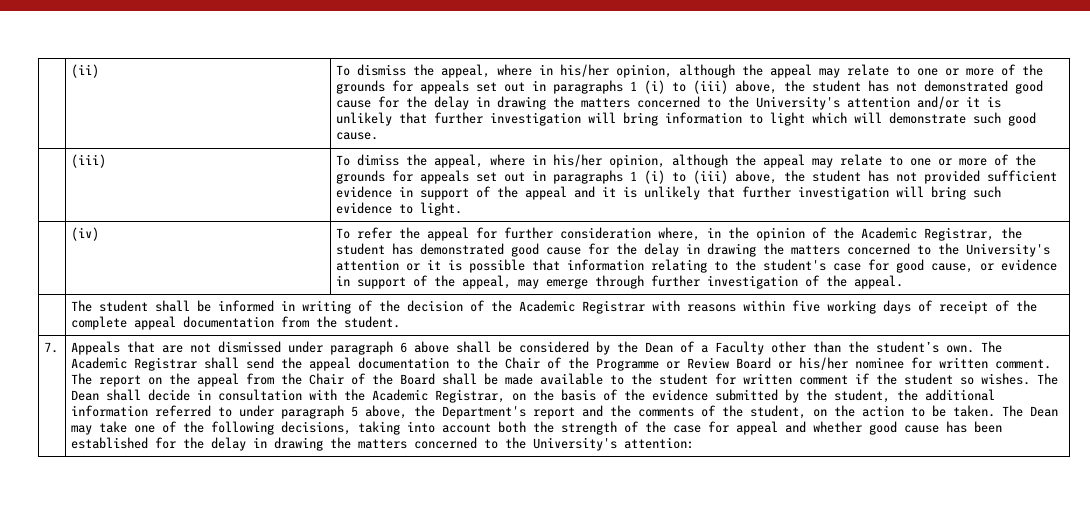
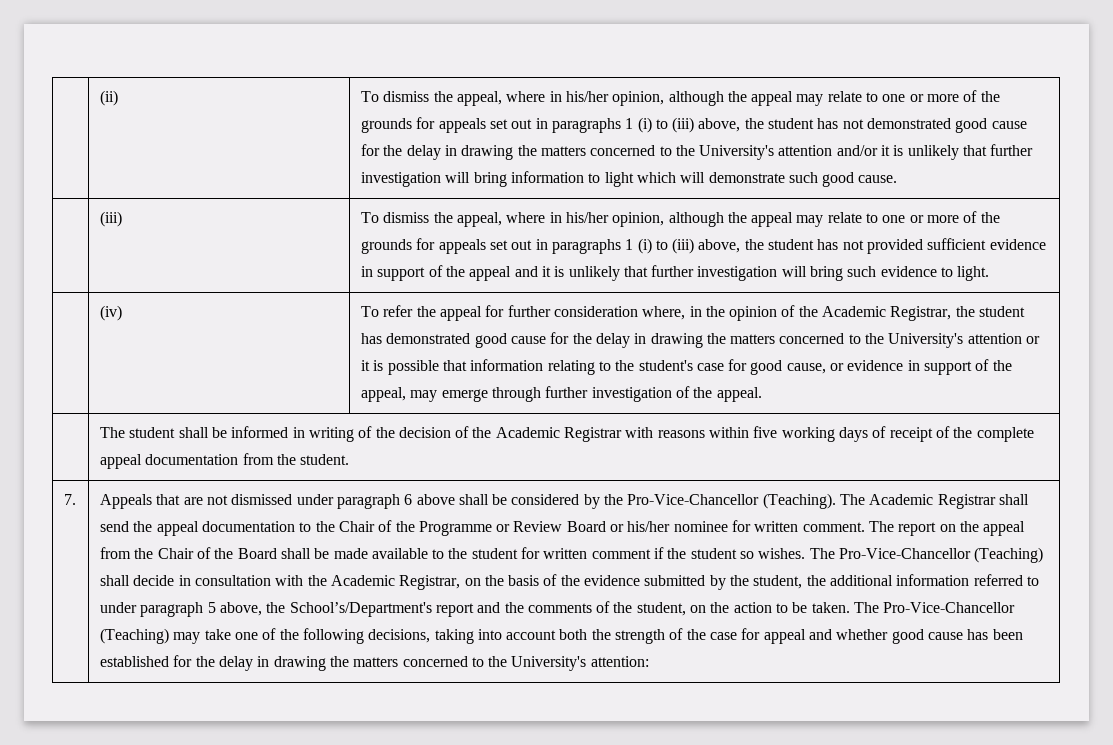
- To dimiss the appeal, where in his/her opinion, although the appeal may relate to one or more of the grounds for appeals set out in paragraphs 1 (i) to (iii) above, the student has not provided sufficient evidence in support of the appeal and it is unlikely that further investigation will bring such evidence to light.
+ To dismiss the appeal, where in his/her opinion, although the appeal may relate to one or more of the grounds for appeals set out in paragraphs 1 (i) to (iii) above, the student has not provided sufficient evidence in support of the appeal and it is unlikely that further investigation will bring such evidence to light.
- Appeals that are not dismissed under paragraph 6 above shall be considered by the Dean of a Faculty other than the student’s own.
+ Appeals that are not dismissed under paragraph 6 above shall be considered by the Pro-Vice-Chancellor (Teaching).
- The Dean shall decide in consultation with the Academic Registrar, on the basis of the evidence submitted by the student, the additional information referred to under paragraph 5 above, the Department's report and the comments of the student, on the action to be taken.
+ The Pro-Vice-Chancellor (Teaching) shall decide in consultation with the Academic Registrar, on the basis of the evidence submitted by the student, the additional information referred to under paragraph 5 above, the School’s/Department's report and the comments of the student, on the action to be taken.
- The Dean may take one of the following decisions, taking into account both the strength of the case for appeal and whether good cause has been established for the delay in drawing the matters concerned to the University's attention:
+ The Pro-Vice-Chancellor (Teaching) may take one of the following decisions, taking into account both the strength of the case for appeal and whether good cause has been established for the delay in drawing the matters concerned to the University's attention:

